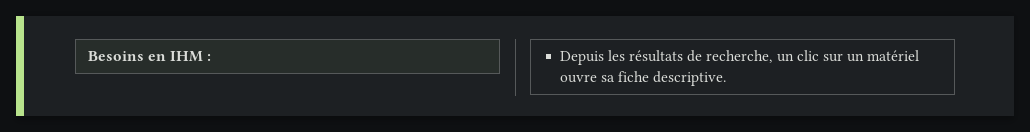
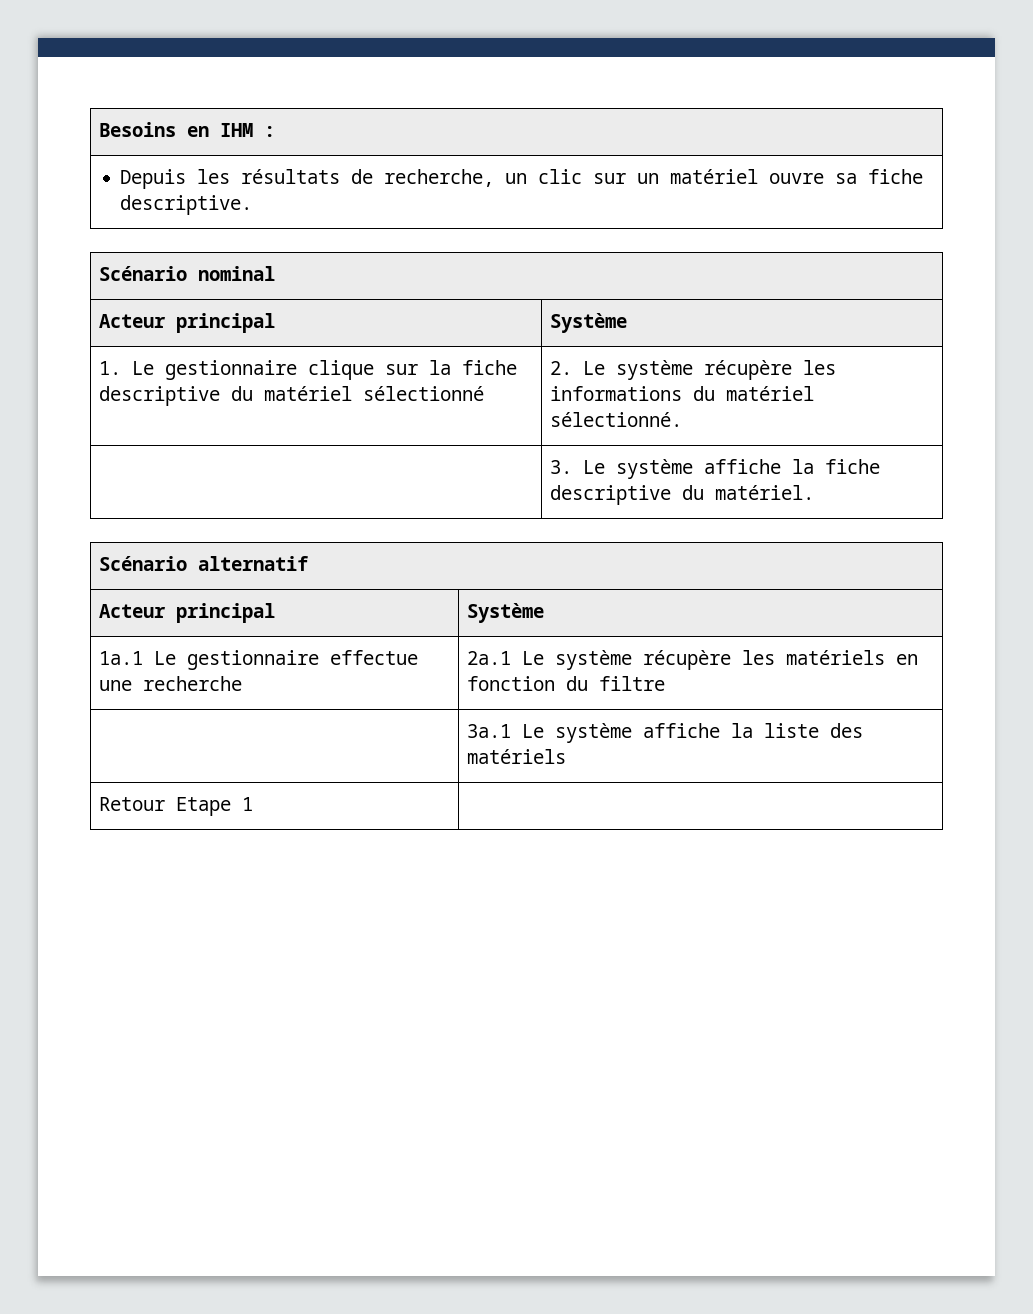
+ Scénario nominal
+ Acteur principal | Système
+ 1. Le gestionnaire clique sur la fiche descriptive du matériel sélectionné | 2. Le système récupère les informations du matériel sélectionné.
+ | 3. Le système affiche la fiche descriptive du matériel.
+ Scénario alternatif
+ Acteur principal | Système
+ 1a.1 Le gestionnaire effectue une recherche | 2a.1 Le système récupère les matériels en fonction du filtre
+ | 3a.1 Le système affiche la liste des matériels
+ Retour Etape 1 |

